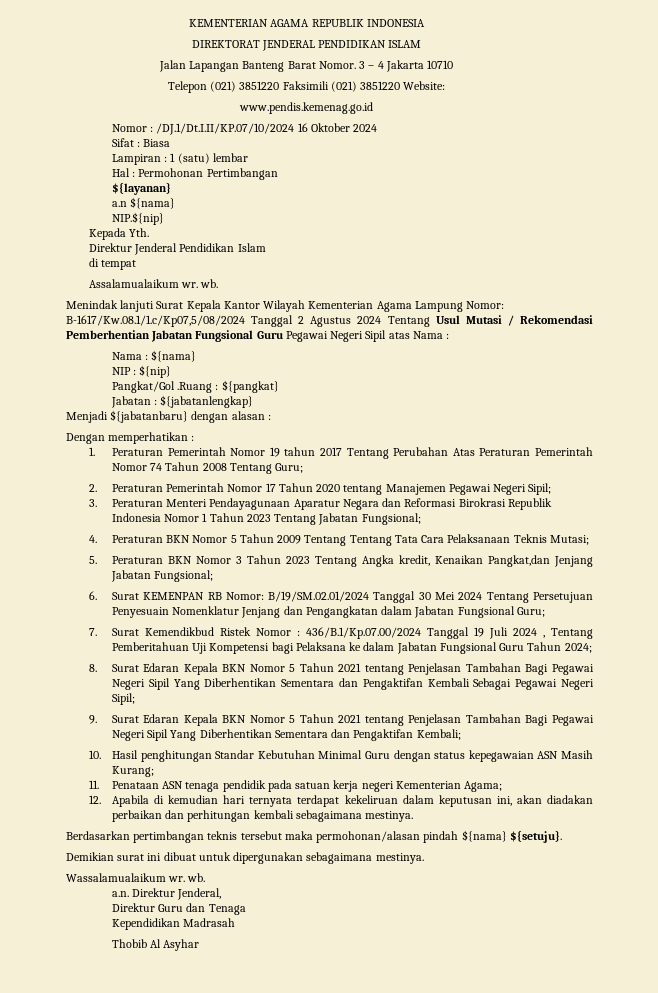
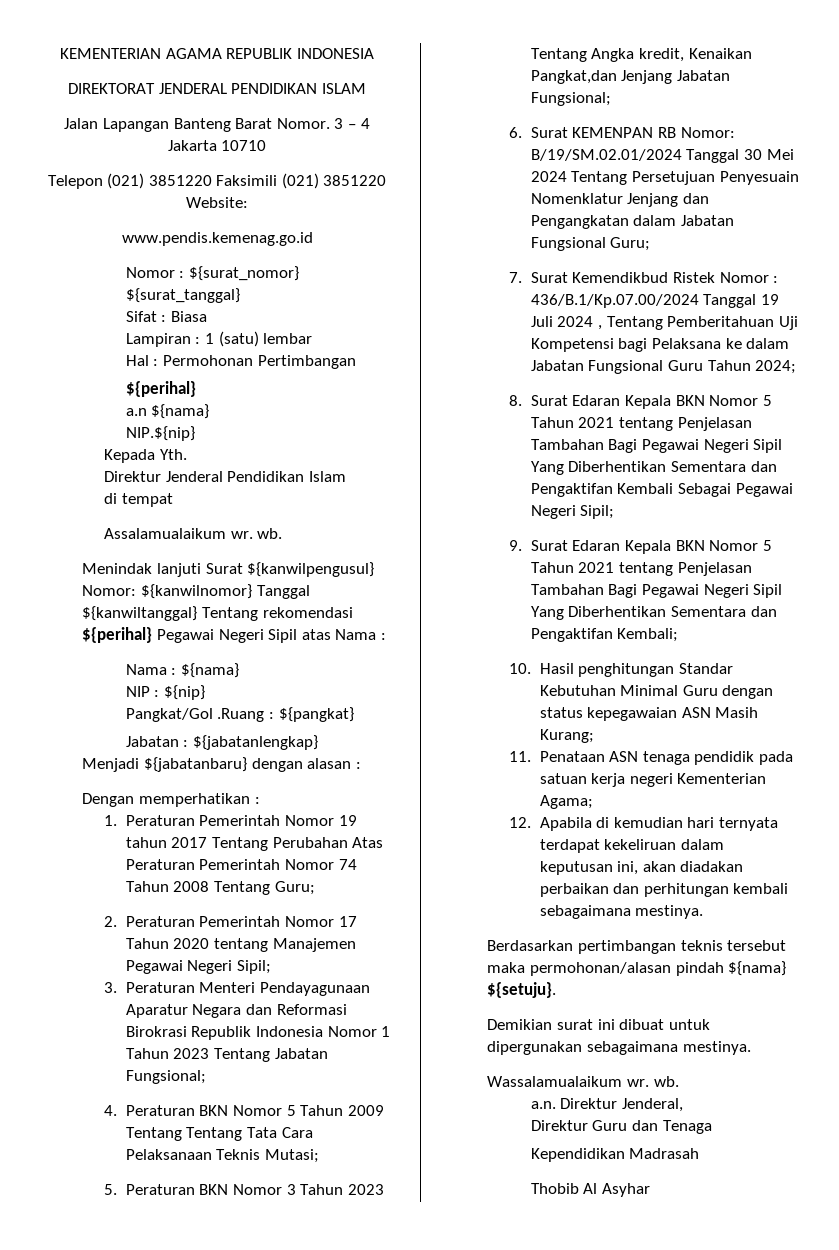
- Nomor : /DJ.1/Dt.I.II/KP.07/10/2024 16 Oktober 2024
+ Nomor : ${surat_nomor} ${surat_tanggal}
  Hal : Permohonan Pertimbangan
- ${layanan}
+ ${perihal}
- Menindak lanjuti Surat Kepala Kantor Wilayah Kementerian Agama Lampung Nomor: B-1617/Kw.08.1/1.c/Kp07,5/08/2024 Tanggal 2 Agustus 2024 Tentang Usul Mutasi / Rekomendasi Pemberhentian Jabatan Fungsional Guru Pegawai Negeri Sipil atas Nama :
+ Menindak lanjuti Surat ${kanwilpengusul} Nomor: ${kanwilnomor} Tanggal ${kanwiltanggal} Tentang rekomendasi ${perihal} Pegawai Negeri Sipil atas Nama :

